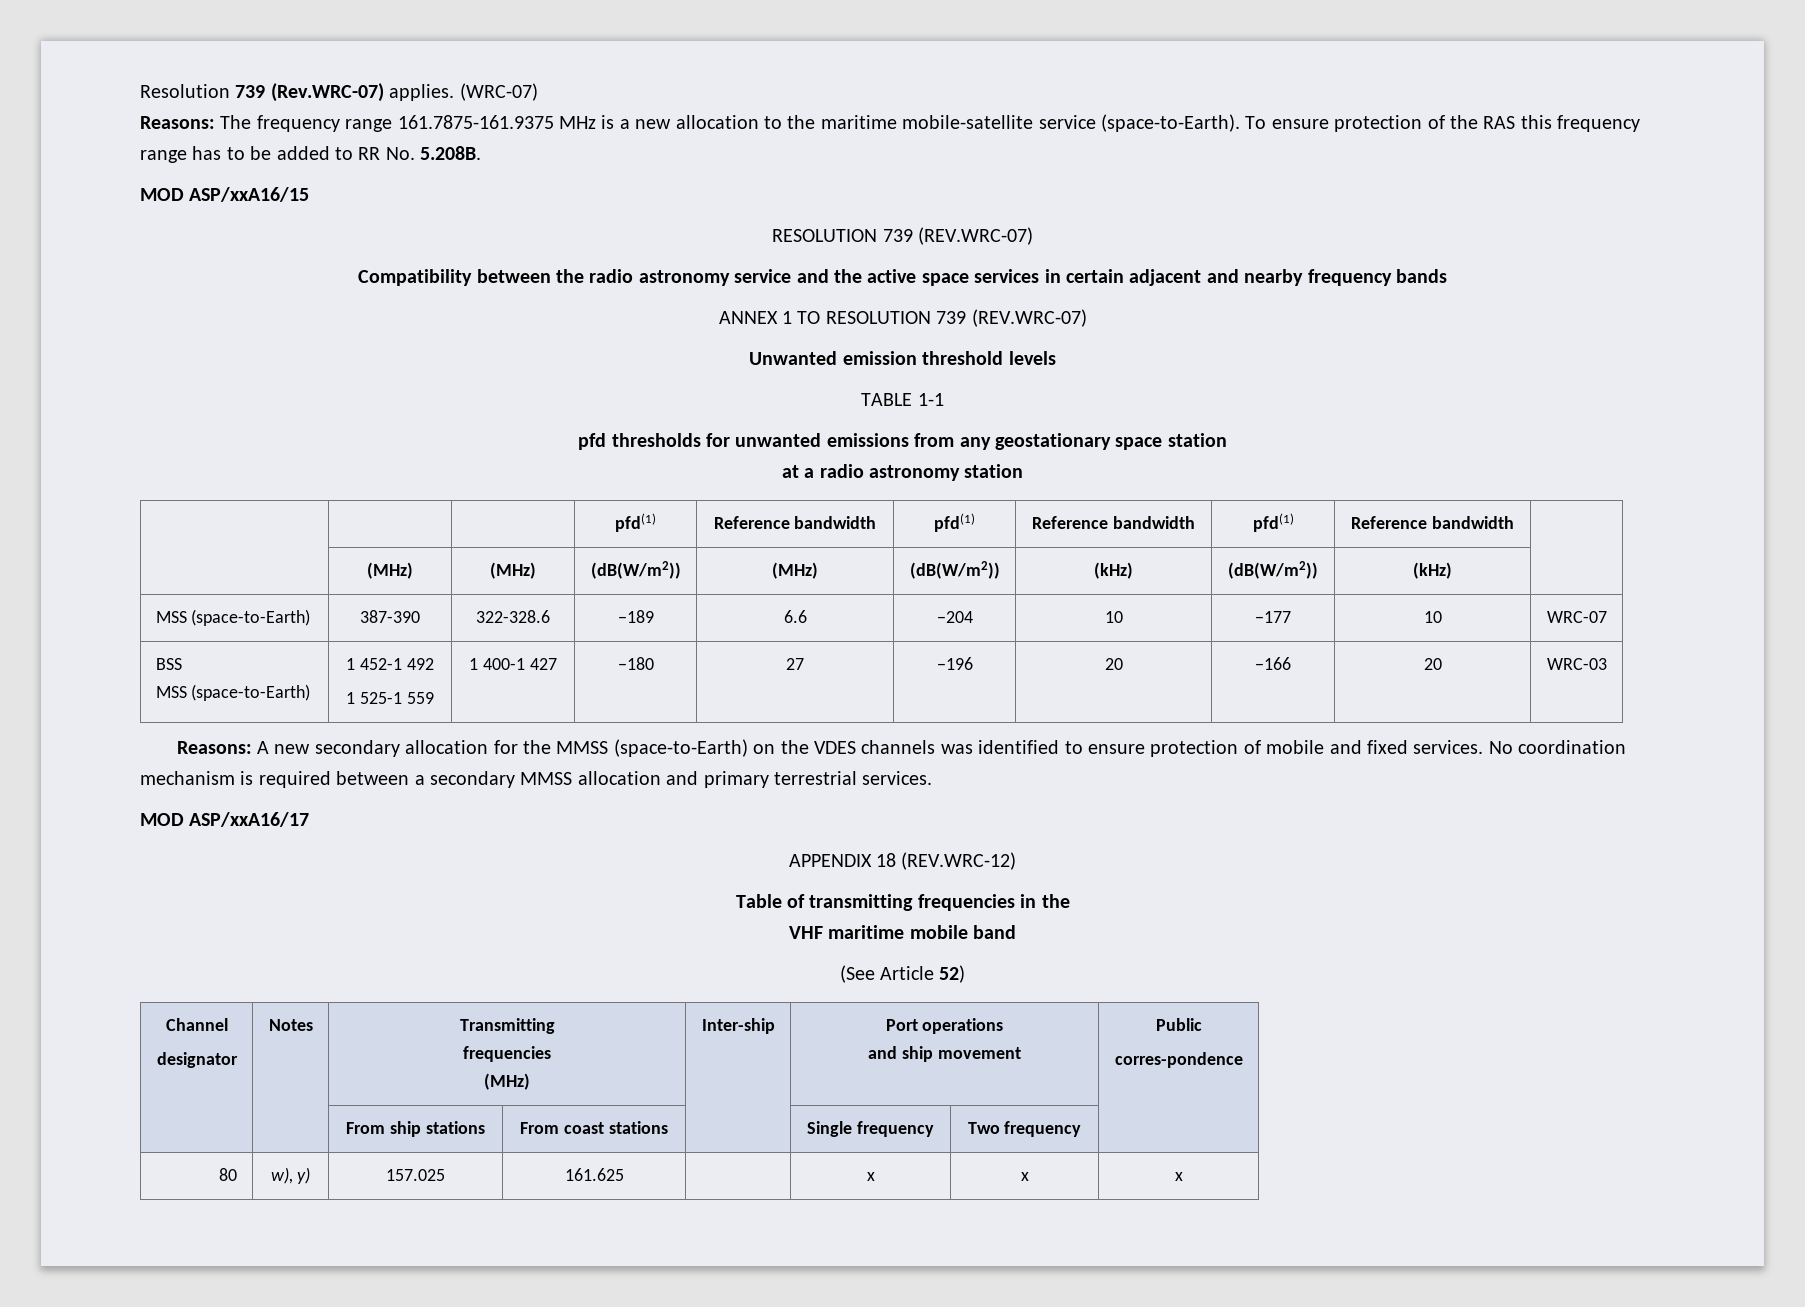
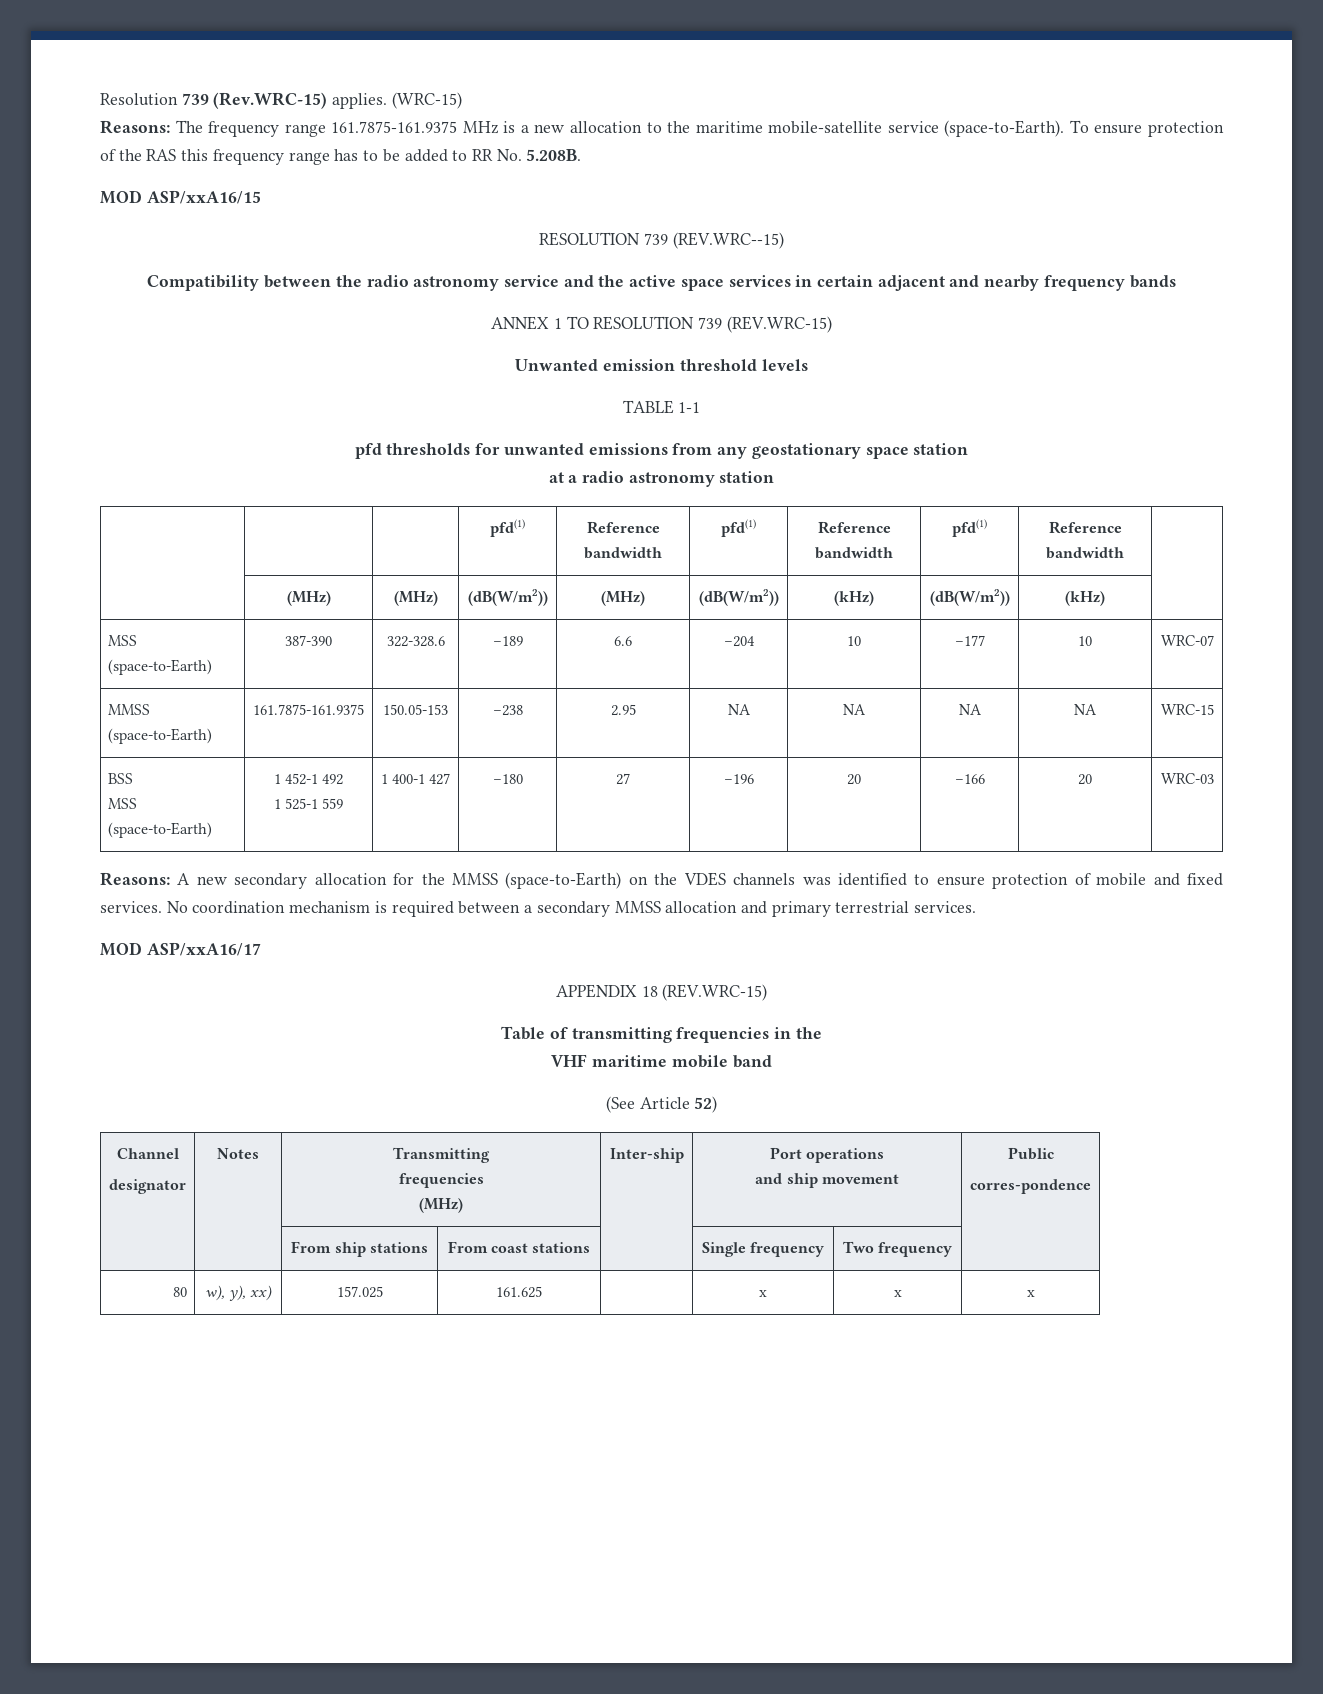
- Resolution 739 (Rev.WRC-07) applies. (WRC-07)
+ Resolution 739 (Rev.WRC-15) applies. (WRC-15)
  MOD ASP/xxA16/15
- RESOLUTION 739 (REV.WRC-07)
+ RESOLUTION 739 (REV.WRC--15)
- ANNEX 1 TO RESOLUTION 739 (REV.WRC-07)
+ ANNEX 1 TO RESOLUTION 739 (REV.WRC-15)
+ MMSS (space-to-Earth) | 161.7875-161.9375 | 150.05-153 | −238 | 2.95 | NA | NA | NA | NA | WRC-15
- APPENDIX 18 (REV.WRC-12)
+ APPENDIX 18 (REV.WRC-15)
- 80 | w), y) | 157.025 | 161.625 | | x | x | x
+ 80 | w), y), xx) | 157.025 | 161.625 | | x | x | x

